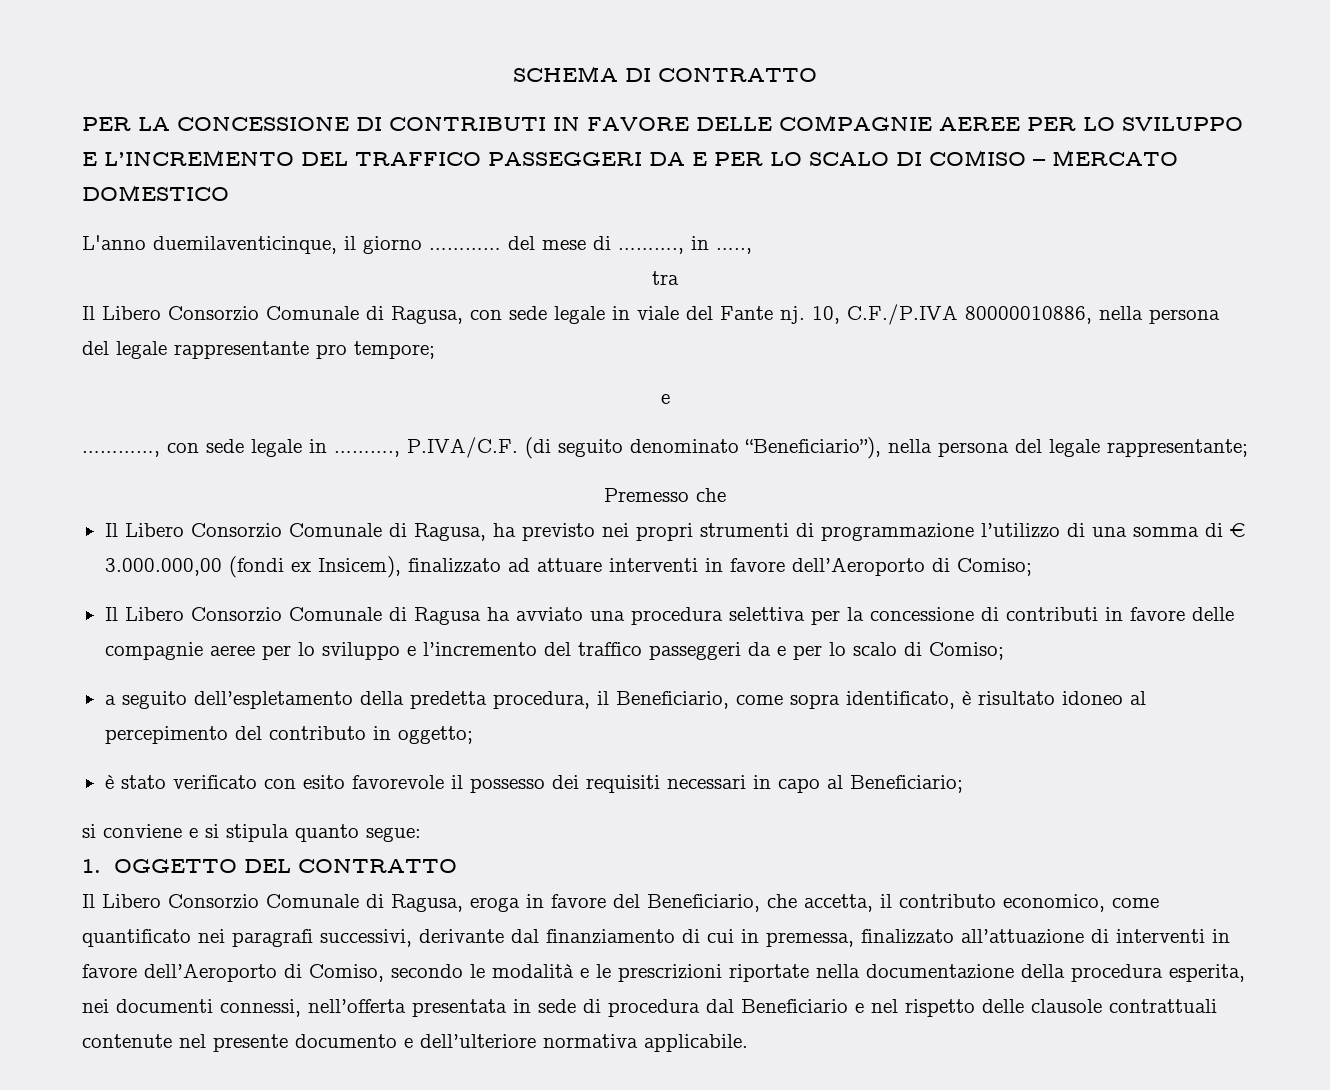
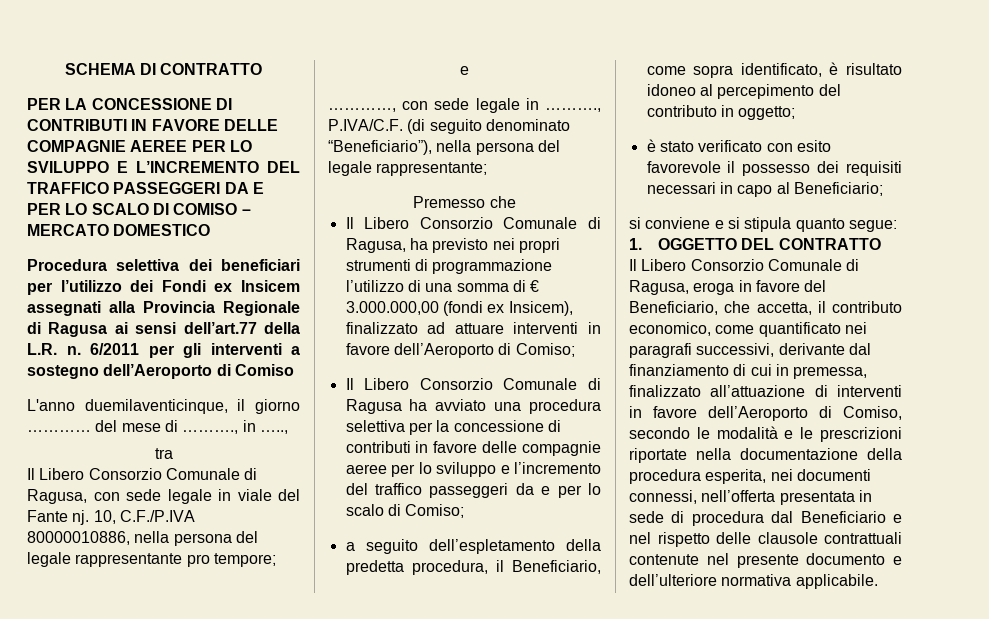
+ Procedura selettiva dei beneficiari per l’utilizzo dei Fondi ex Insicem assegnati alla Provincia Regionale di Ragusa ai sensi dell’art.77 della L.R. n. 6/2011 per gli interventi a sostegno dell’Aeroporto di Comiso

